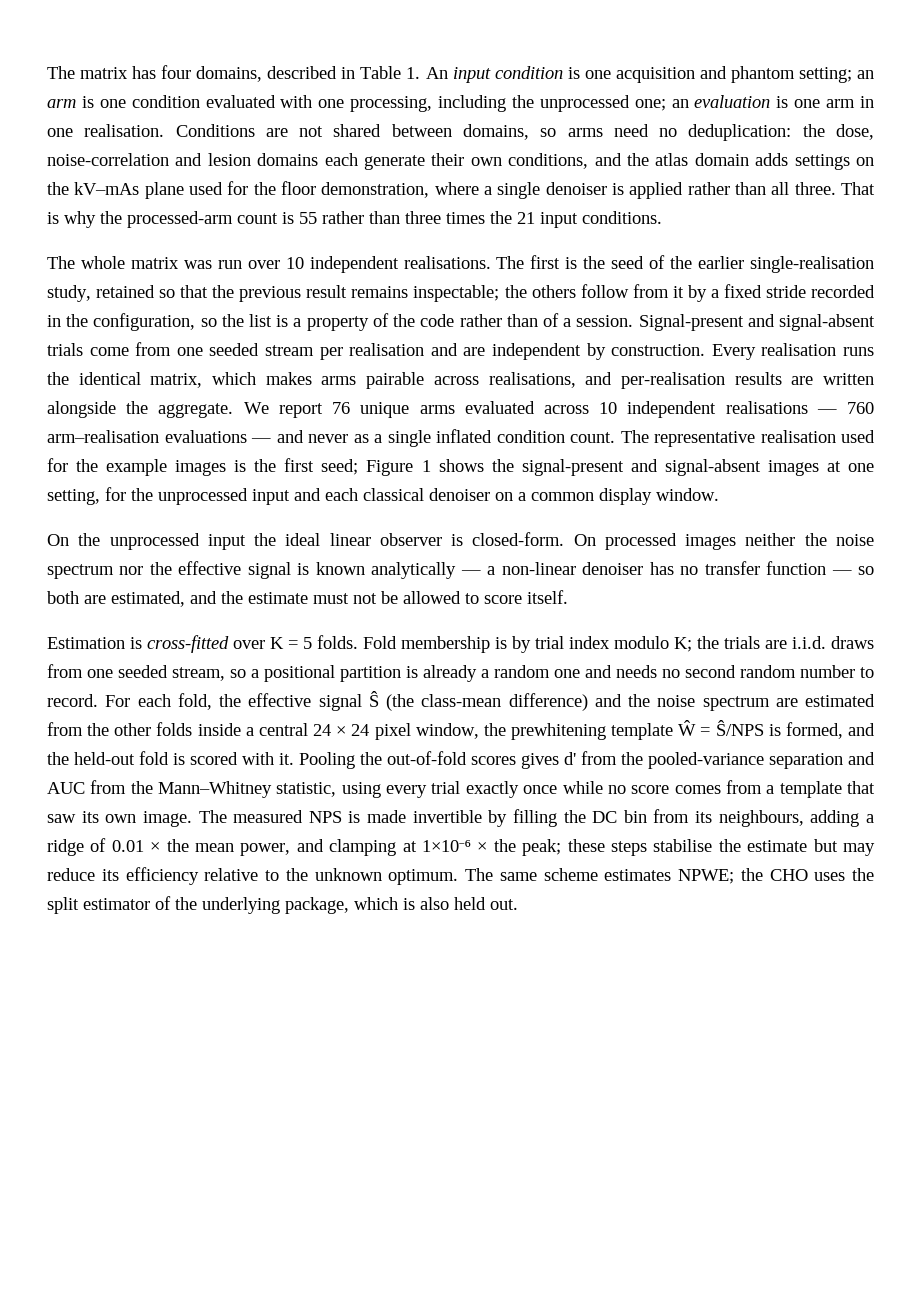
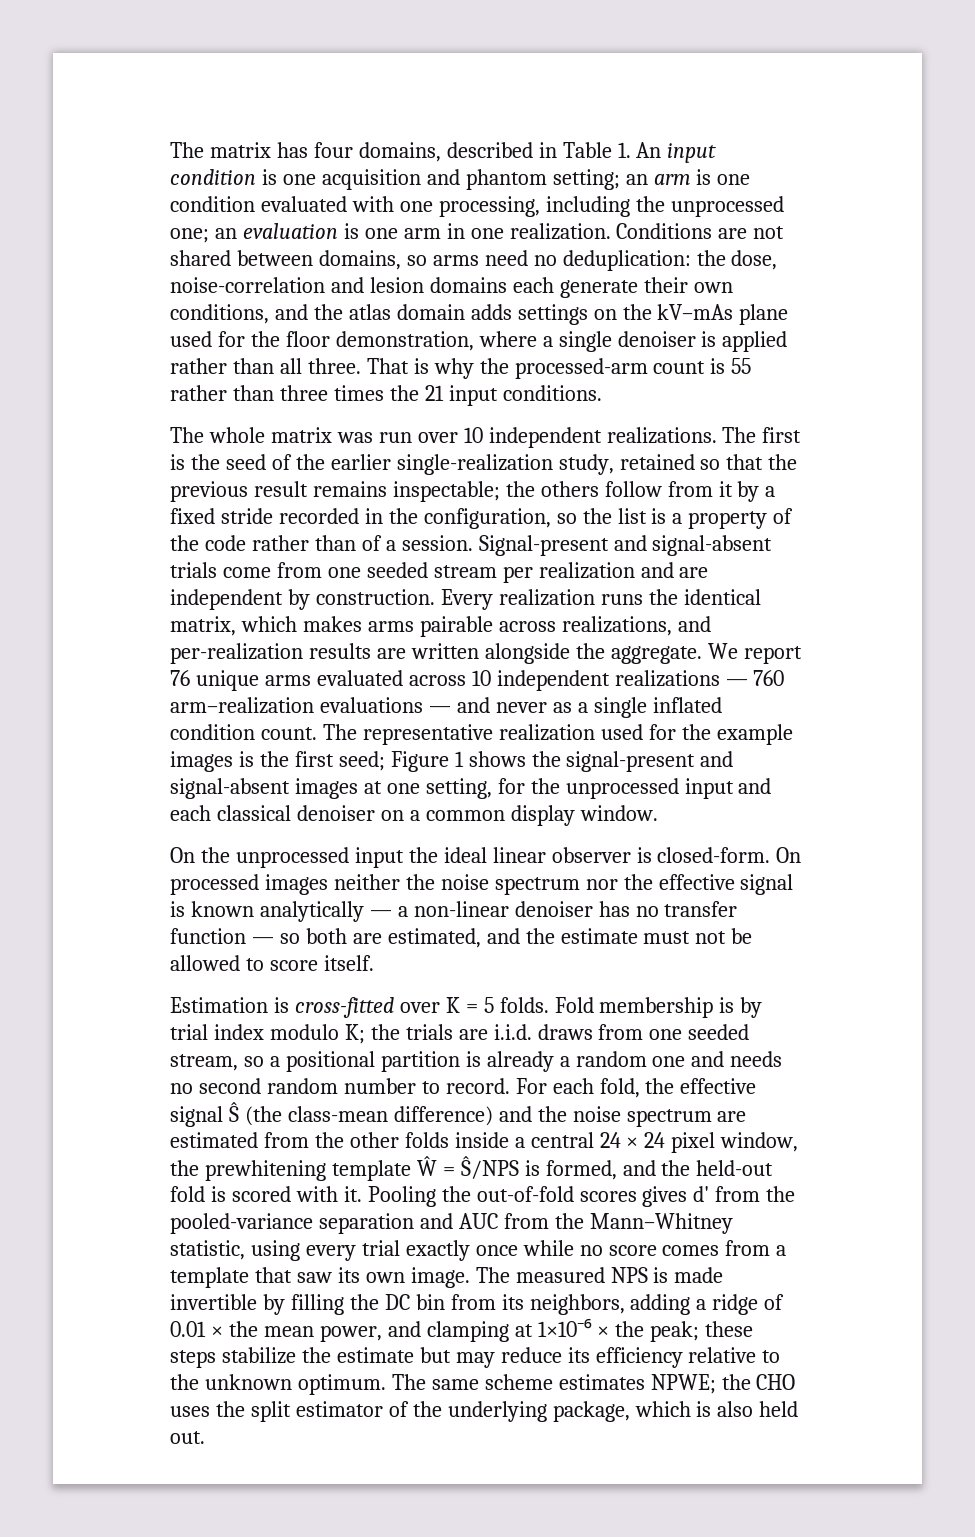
- The matrix has four domains, described in Table 1. An input condition is one acquisition and phantom setting; an arm is one condition evaluated with one processing, including the unprocessed one; an evaluation is one arm in one realisation.
+ The matrix has four domains, described in Table 1. An input condition is one acquisition and phantom setting; an arm is one condition evaluated with one processing, including the unprocessed one; an evaluation is one arm in one realization.
- The whole matrix was run over 10 independent realisations.
+ The whole matrix was run over 10 independent realizations.
- The first is the seed of the earlier single-realisation study, retained so that the previous result remains inspectable; the others follow from it by a fixed stride recorded in the configuration, so the list is a property of the code rather than of a session.
+ The first is the seed of the earlier single-realization study, retained so that the previous result remains inspectable; the others follow from it by a fixed stride recorded in the configuration, so the list is a property of the code rather than of a session.
- Signal-present and signal-absent trials come from one seeded stream per realisation and are independent by construction.
+ Signal-present and signal-absent trials come from one seeded stream per realization and are independent by construction.
- Every realisation runs the identical matrix, which makes arms pairable across realisations, and per-realisation results are written alongside the aggregate.
+ Every realization runs the identical matrix, which makes arms pairable across realizations, and per-realization results are written alongside the aggregate.
- We report 76 unique arms evaluated across 10 independent realisations — 760 arm–realisation evaluations — and never as a single inflated condition count.
+ We report 76 unique arms evaluated across 10 independent realizations — 760 arm–realization evaluations — and never as a single inflated condition count.
- The representative realisation used for the example images is the first seed; Figure 1 shows the signal-present and signal-absent images at one setting, for the unprocessed input and each classical denoiser on a common display window.
+ The representative realization used for the example images is the first seed; Figure 1 shows the signal-present and signal-absent images at one setting, for the unprocessed input and each classical denoiser on a common display window.
- The measured NPS is made invertible by filling the DC bin from its neighbours, adding a ridge of 0.01 × the mean power, and clamping at 1×10⁻⁶ × the peak; these steps stabilise the estimate but may reduce its efficiency relative to the unknown optimum.
+ The measured NPS is made invertible by filling the DC bin from its neighbors, adding a ridge of 0.01 × the mean power, and clamping at 1×10⁻⁶ × the peak; these steps stabilize the estimate but may reduce its efficiency relative to the unknown optimum.

